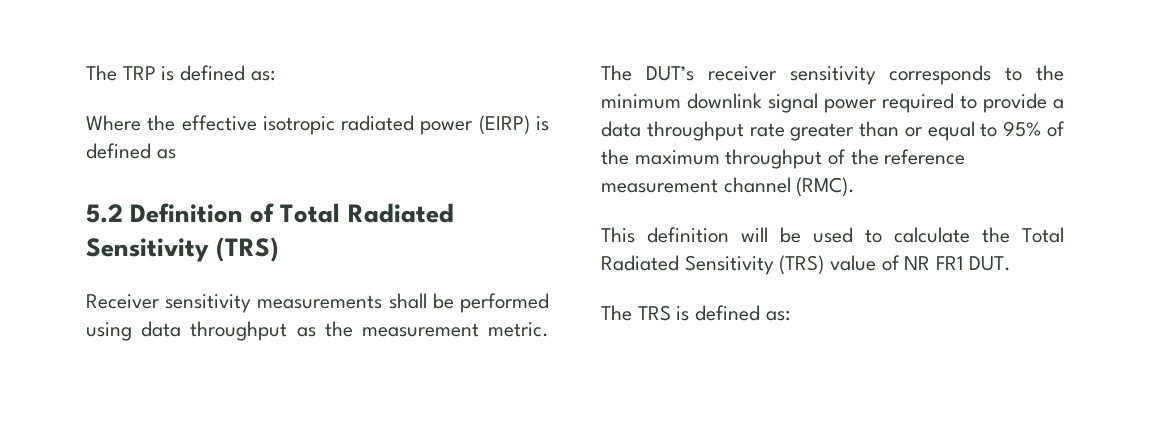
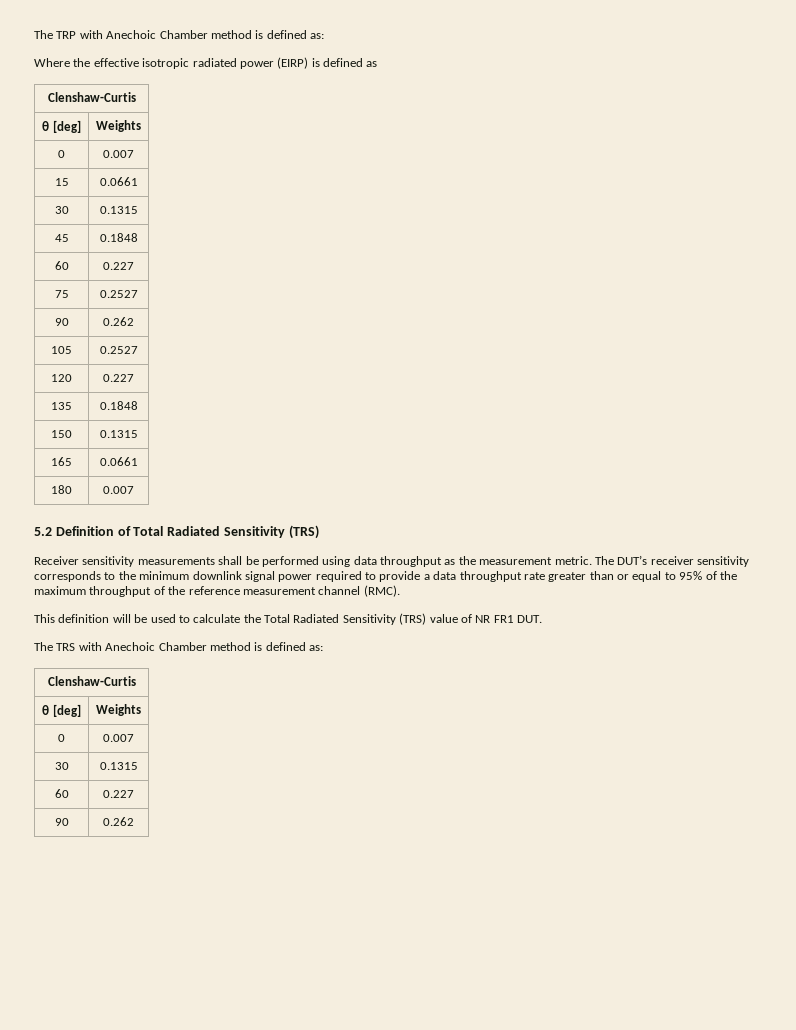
- The TRP is defined as:
+ The TRP with Anechoic Chamber method is defined as:
  Where the effective isotropic radiated power (EIRP) is defined as
+ Clenshaw-Curtis
+ θ [deg] | Weights
+ 0 | 0.007
+ 15 | 0.0661
+ 30 | 0.1315
+ 45 | 0.1848
+ 60 | 0.227
+ 75 | 0.2527
+ 90 | 0.262
+ 105 | 0.2527
+ 120 | 0.227
+ 135 | 0.1848
+ 150 | 0.1315
+ 165 | 0.0661
+ 180 | 0.007
- The TRS is defined as:
+ The TRS with Anechoic Chamber method is defined as:
+ Clenshaw-Curtis
+ θ [deg] | Weights
+ 0 | 0.007
+ 30 | 0.1315
+ 60 | 0.227
+ 90 | 0.262

